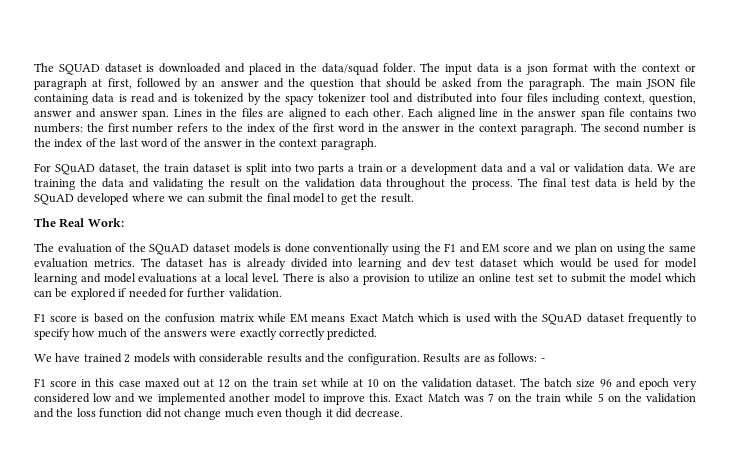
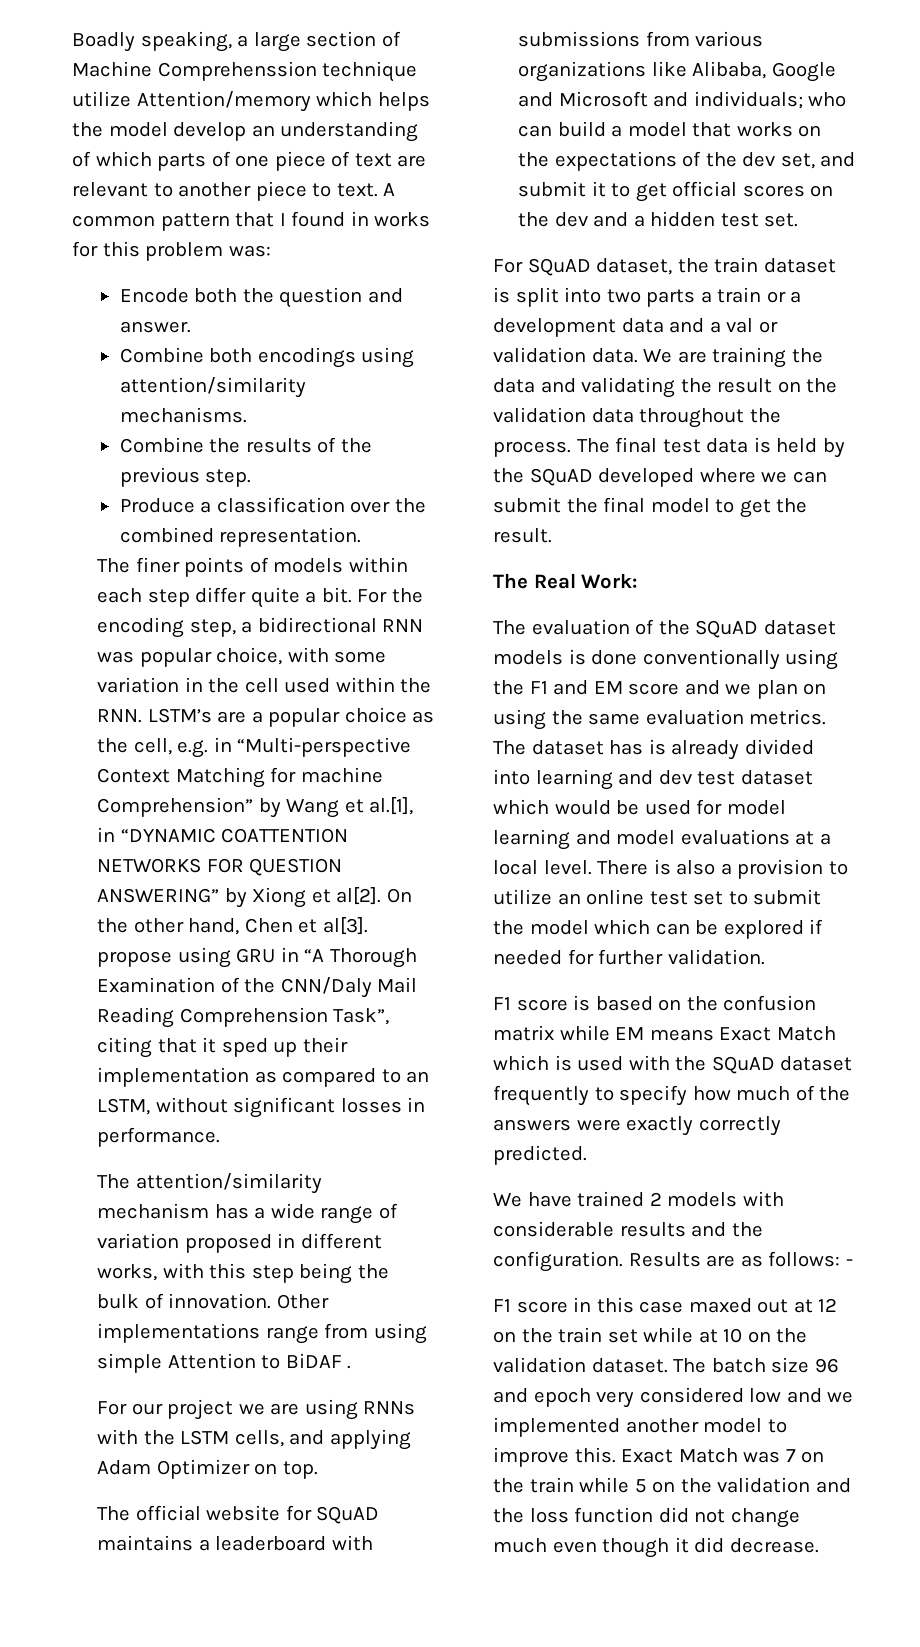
- The SQUAD dataset is downloaded and placed in the data/squad folder. The input data is a json format with the context or paragraph at first, followed by an answer and the question that should be asked from the paragraph. The main JSON file containing data is read and is tokenized by the spacy tokenizer tool and distributed into four files including context, question, answer and answer span. Lines in the files are aligned to each other. Each aligned line in the answer span file contains two numbers: the first number refers to the index of the first word in the answer in the context paragraph. The second number is the index of the last word of the answer in the context paragraph.
+ Boadly speaking, a large section of Machine Comprehenssion technique utilize Attention/memory which helps the model develop an understanding of which parts of one piece of text are relevant to another piece to text. A common pattern that I found in works for this problem was:
+ Encode both the question and answer.
+ Combine both encodings using attention/similarity mechanisms.
+ Combine the results of the previous step.
+ Produce a classification over the combined representation.
+ The finer points of models within each step differ quite a bit. For the encoding step, a bidirectional RNN was popular choice, with some variation in the cell used within the RNN. LSTM’s are a popular choice as the cell, e.g. in “Multi-perspective Context Matching for machine Comprehension” by Wang et al.[1], in “DYNAMIC COATTENTION NETWORKS FOR QUESTION ANSWERING” by Xiong et al[2]. On the other hand, Chen et al[3]. propose using GRU in “A Thorough Examination of the CNN/Daly Mail Reading Comprehension Task”, citing that it sped up their implementation as compared to an LSTM, without significant losses in performance.
+ The attention/similarity mechanism has a wide range of variation proposed in different works, with this step being the bulk of innovation. Other implementations range from using simple Attention to BiDAF .
+ For our project we are using RNNs with the LSTM cells, and applying Adam Optimizer on top.
+ The official website for SQuAD maintains a leaderboard with submissions from various organizations like Alibaba, Google and Microsoft and individuals; who can build a model that works on the expectations of the dev set, and submit it to get official scores on the dev and a hidden test set.

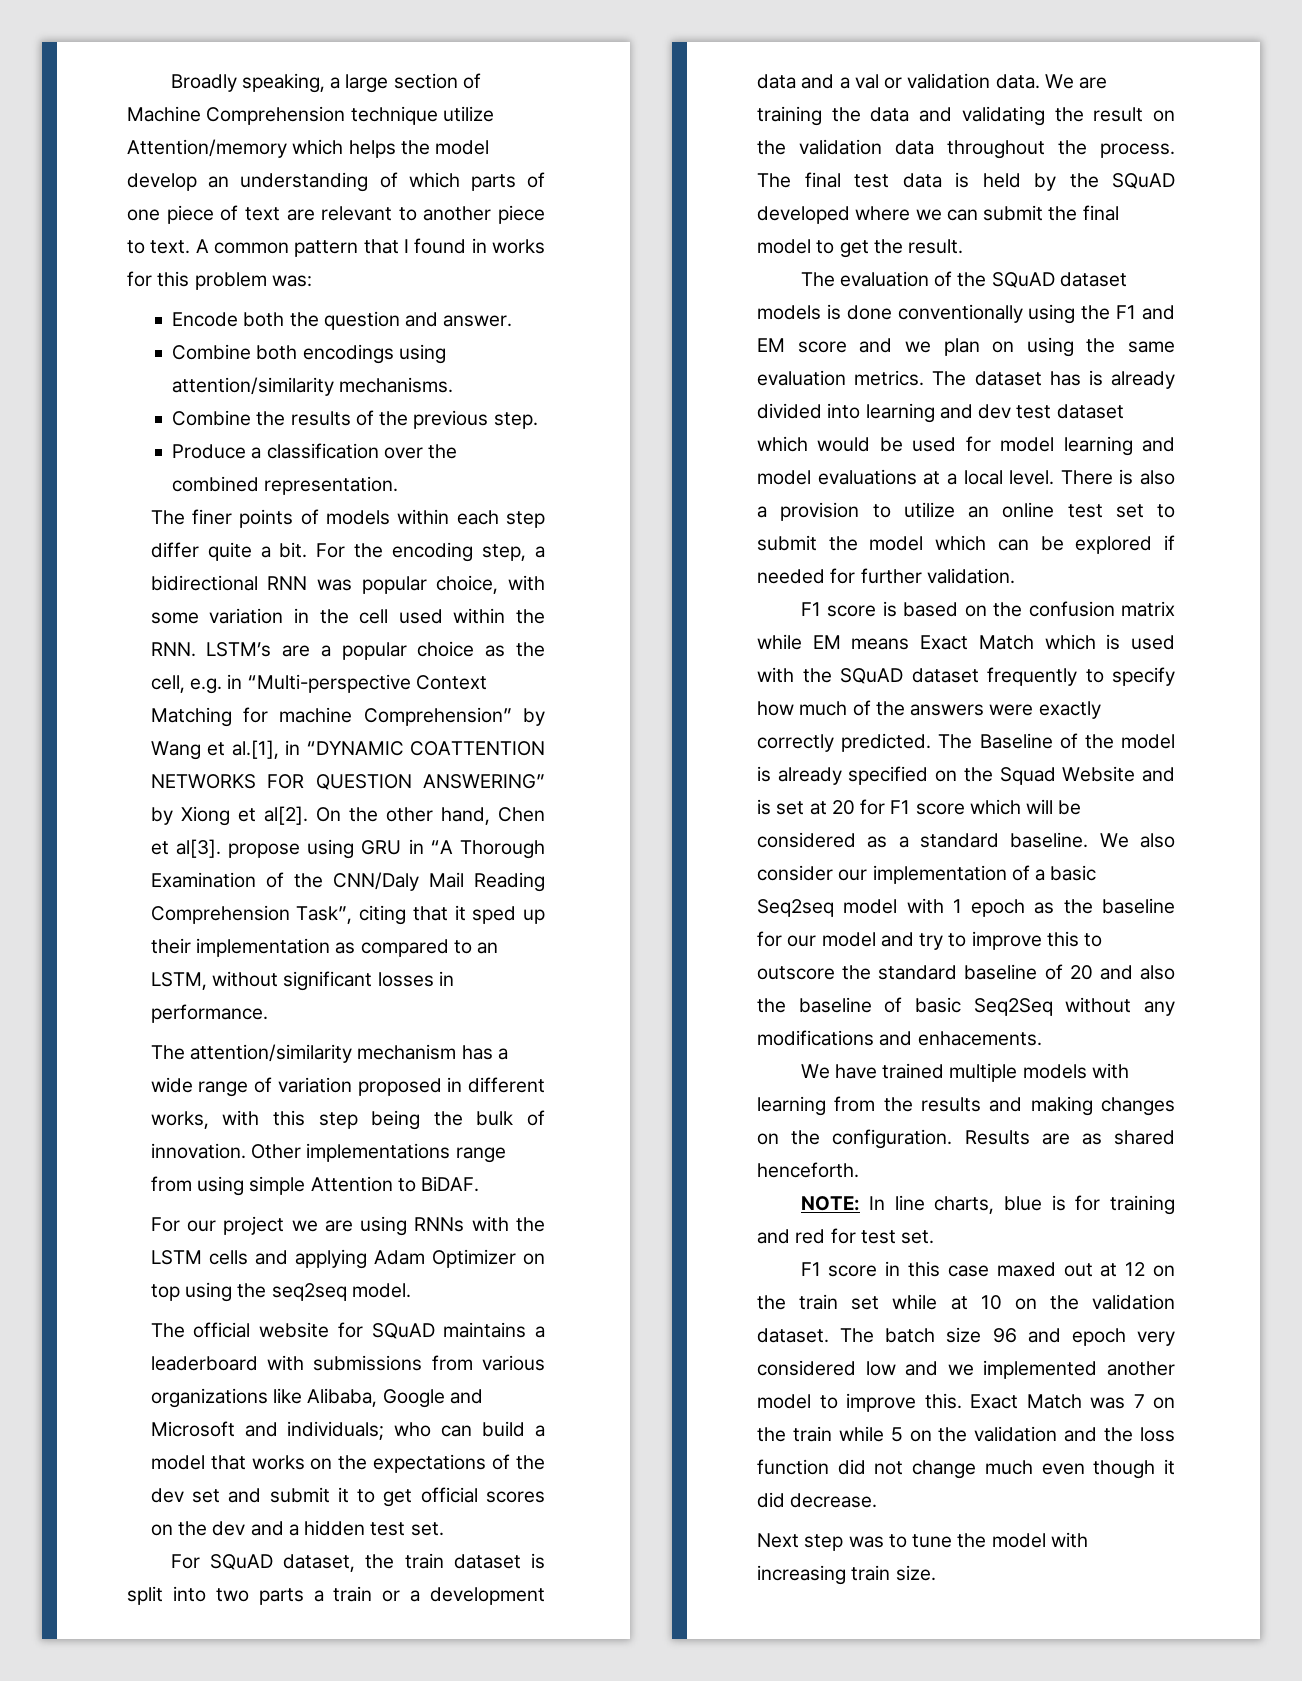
- Boadly speaking, a large section of Machine Comprehenssion technique utilize Attention/memory which helps the model develop an understanding of which parts of one piece of text are relevant to another piece to text.
+ Broadly speaking, a large section of Machine Comprehension technique utilize Attention/memory which helps the model develop an understanding of which parts of one piece of text are relevant to another piece to text.
- Other implementations range from using simple Attention to BiDAF .
+ Other implementations range from using simple Attention to BiDAF.
- For our project we are using RNNs with the LSTM cells, and applying Adam Optimizer on top.
+ For our project we are using RNNs with the LSTM cells and applying Adam Optimizer on top using the seq2seq model.
- The official website for SQuAD maintains a leaderboard with submissions from various organizations like Alibaba, Google and Microsoft and individuals; who can build a model that works on the expectations of the dev set, and submit it to get official scores on the dev and a hidden test set.
+ The official website for SQuAD maintains a leaderboard with submissions from various organizations like Alibaba, Google and Microsoft and individuals; who can build a model that works on the expectations of the dev set and submit it to get official scores on the dev and a hidden test set.
- The Real Work:
+ The Baseline of the model is already specified on the Squad Website and is set at 20 for F1 score which will be considered as a standard baseline. We also consider our implementation of a basic Seq2seq model with 1 epoch as the baseline for our model and try to improve this to outscore the standard baseline of 20 and also the baseline of basic Seq2Seq without any modifications and enhacements.
- We have trained 2 models with considerable results and the configuration.
+ We have trained multiple models with learning from the results and making changes on the configuration.
- Results are as follows: -
+ Results are as shared henceforth.
+ NOTE: In line charts, blue is for training and red for test set.
+ Next step was to tune the model with increasing train size.

